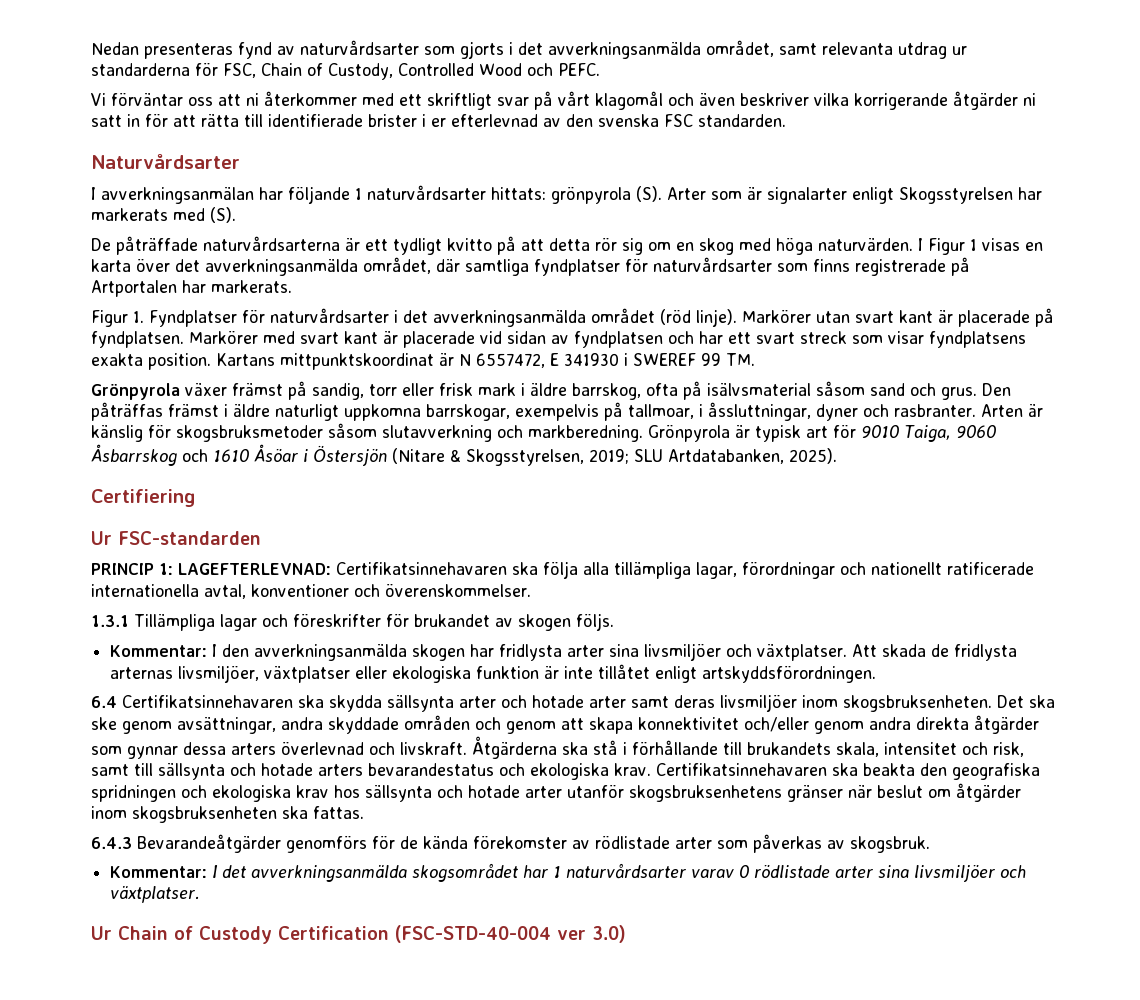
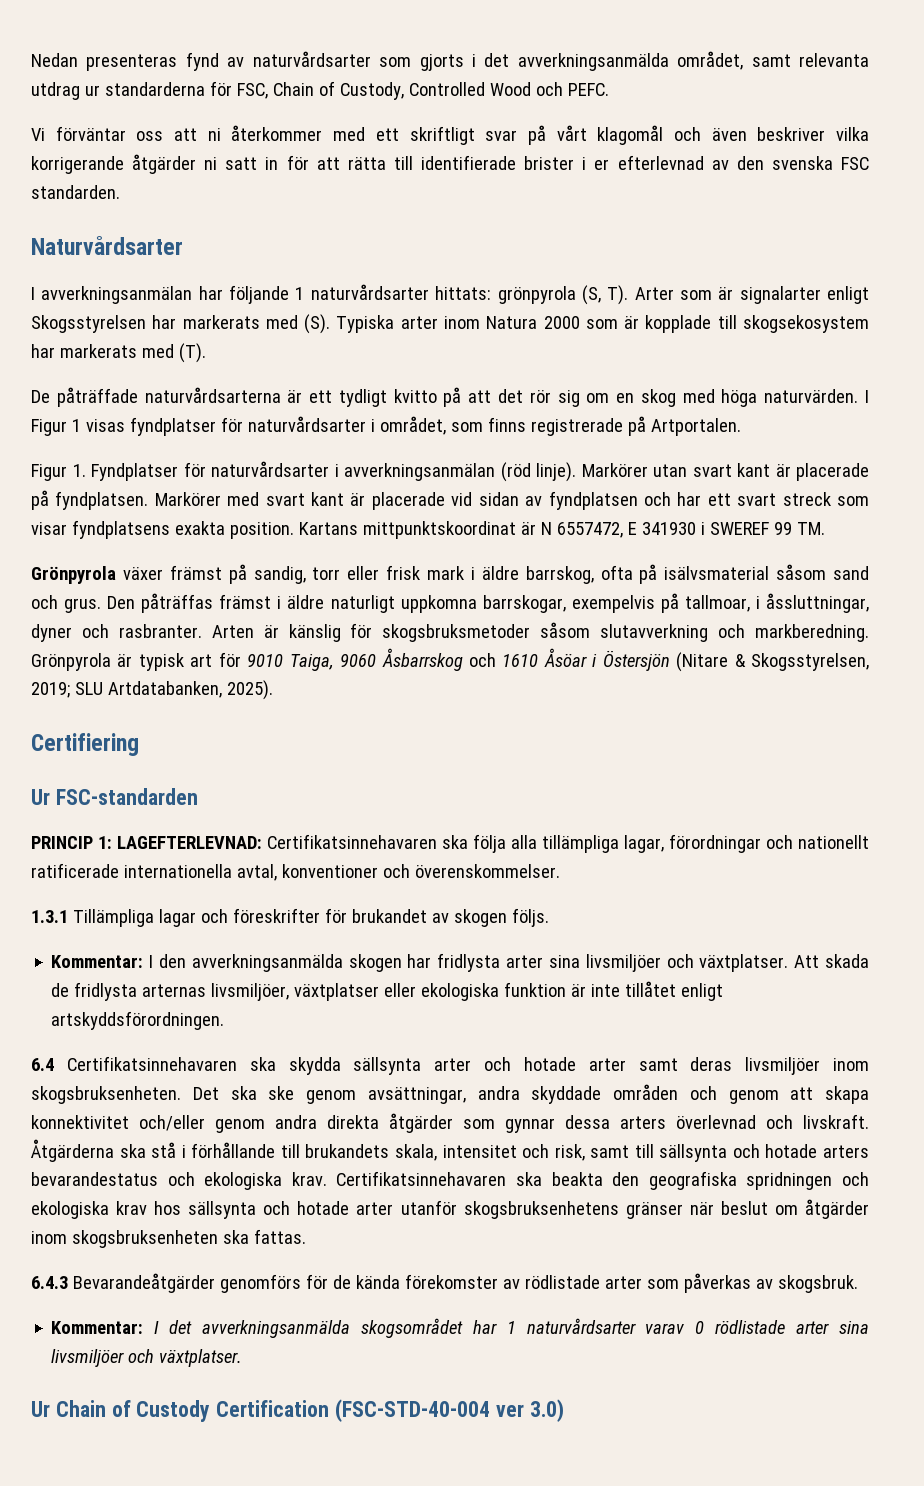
- I avverkningsanmälan har följande 1 naturvårdsarter hittats: grönpyrola (S). Arter som är signalarter enligt Skogsstyrelsen har markerats med (S).
+ I avverkningsanmälan har följande 1 naturvårdsarter hittats: grönpyrola (S, T). Arter som är signalarter enligt Skogsstyrelsen har markerats med (S). Typiska arter inom Natura 2000 som är kopplade till skogsekosystem har markerats med (T).
- De påträffade naturvårdsarterna är ett tydligt kvitto på att detta rör sig om en skog med höga naturvärden.
+ De påträffade naturvårdsarterna är ett tydligt kvitto på att det rör sig om en skog med höga naturvärden.
- I Figur 1 visas en karta över det avverkningsanmälda området, där samtliga fyndplatser för naturvårdsarter som finns registrerade på Artportalen har markerats.
+ I Figur 1 visas fyndplatser för naturvårdsarter i området, som finns registrerade på Artportalen.
- Figur 1. Fyndplatser för naturvårdsarter i det avverkningsanmälda området (röd linje).
+ Figur 1. Fyndplatser för naturvårdsarter i avverkningsanmälan (röd linje).

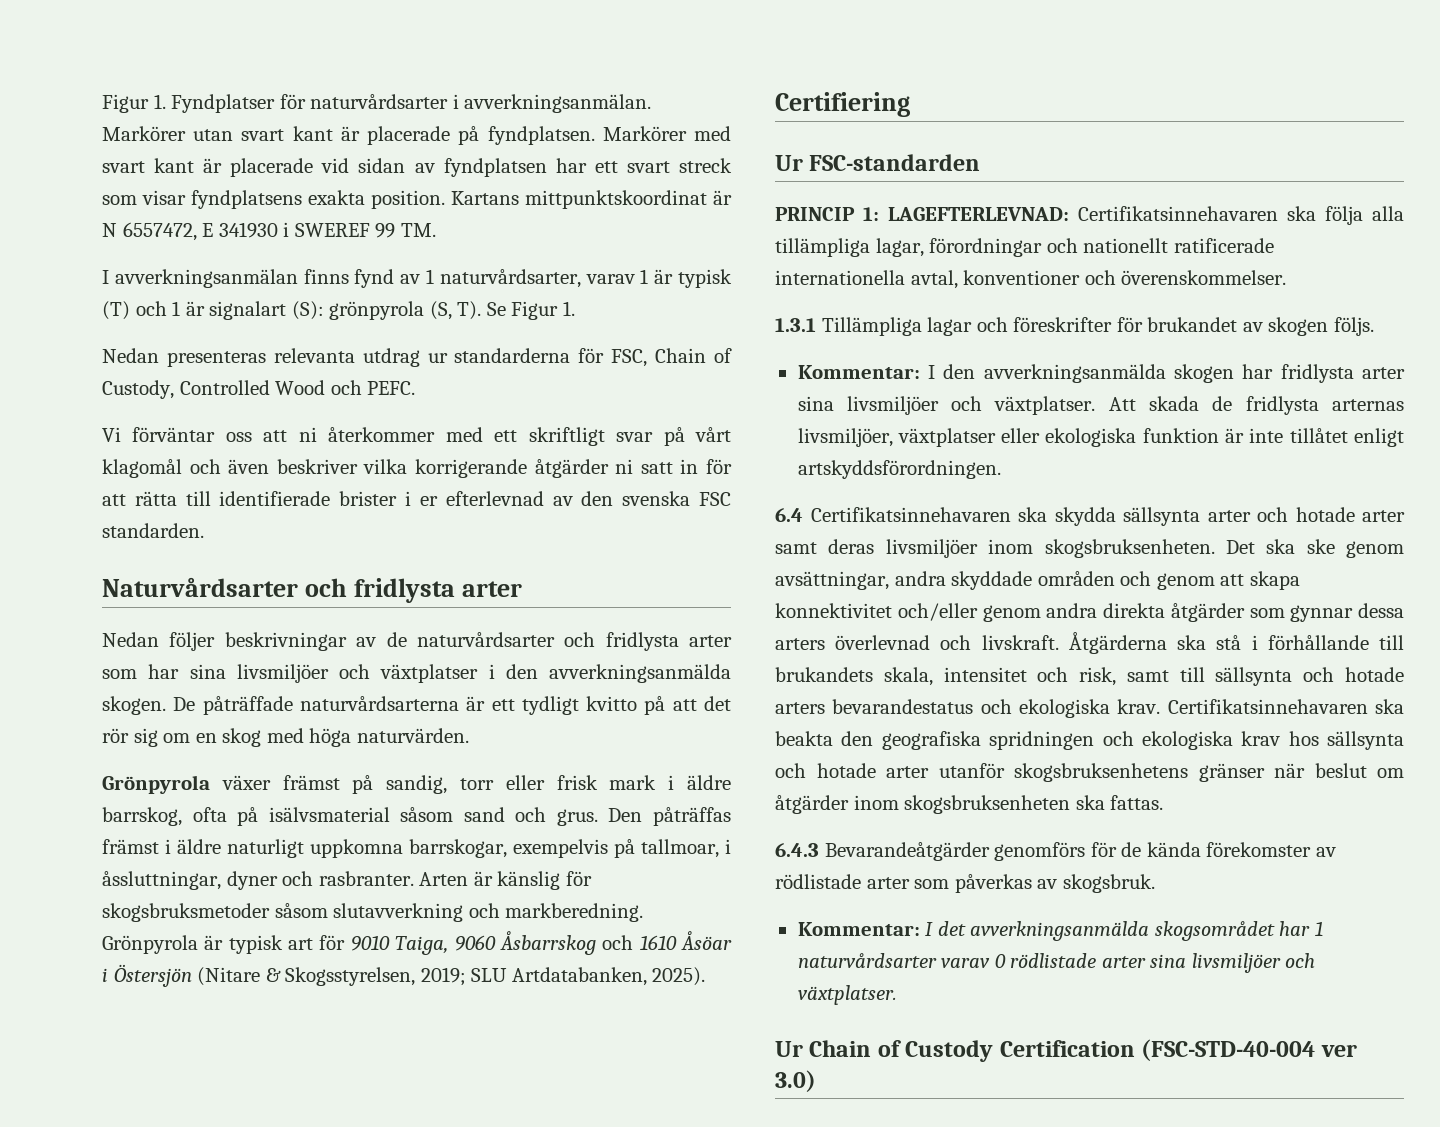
- Nedan presenteras fynd av naturvårdsarter som gjorts i det avverkningsanmälda området, samt relevanta utdrag ur standarderna för FSC, Chain of Custody, Controlled Wood och PEFC.
+ Figur 1. Fyndplatser för naturvårdsarter i avverkningsanmälan. Markörer utan svart kant är placerade på fyndplatsen. Markörer med svart kant är placerade vid sidan av fyndplatsen har ett svart streck som visar fyndplatsens exakta position. Kartans mittpunktskoordinat är N 6557472, E 341930 i SWEREF 99 TM.
+ I avverkningsanmälan finns fynd av 1 naturvårdsarter, varav 1 är typisk (T) och 1 är signalart (S): grönpyrola (S, T). Se Figur 1.
+ Nedan presenteras relevanta utdrag ur standarderna för FSC, Chain of Custody, Controlled Wood och PEFC.
- Naturvårdsarter
- I avverkningsanmälan har följande 1 naturvårdsarter hittats: grönpyrola (S, T). Arter som är signalarter enligt Skogsstyrelsen har markerats med (S). Typiska arter inom Natura 2000 som är kopplade till skogsekosystem har markerats med (T).
- De påträffade naturvårdsarterna är ett tydligt kvitto på att det rör sig om en skog med höga naturvärden. I Figur 1 visas fyndplatser för naturvårdsarter i området, som finns registrerade på Artportalen.
- Figur 1. Fyndplatser för naturvårdsarter i avverkningsanmälan (röd linje). Markörer utan svart kant är placerade på fyndplatsen. Markörer med svart kant är placerade vid sidan av fyndplatsen och har ett svart streck som visar fyndplatsens exakta position. Kartans mittpunktskoordinat är N 6557472, E 341930 i SWEREF 99 TM.
+ Naturvårdsarter och fridlysta arter
+ Nedan följer beskrivningar av de naturvårdsarter och fridlysta arter som har sina livsmiljöer och växtplatser i den avverkningsanmälda skogen. De påträffade naturvårdsarterna är ett tydligt kvitto på att det rör sig om en skog med höga naturvärden.

